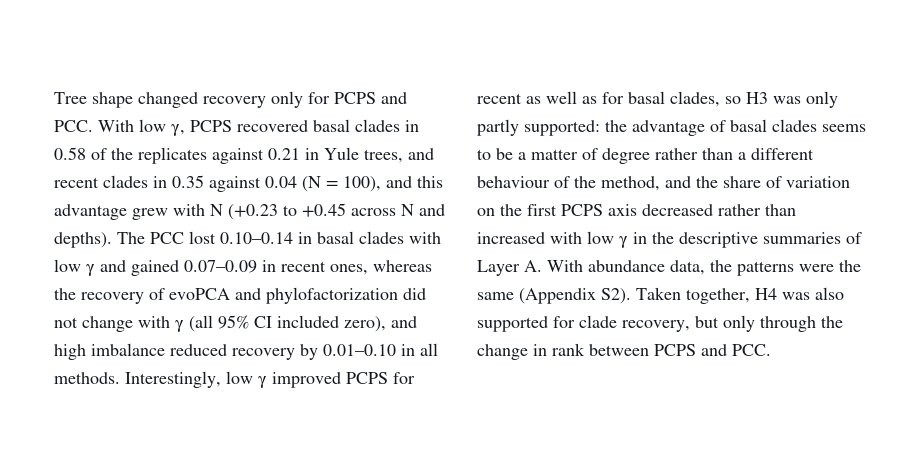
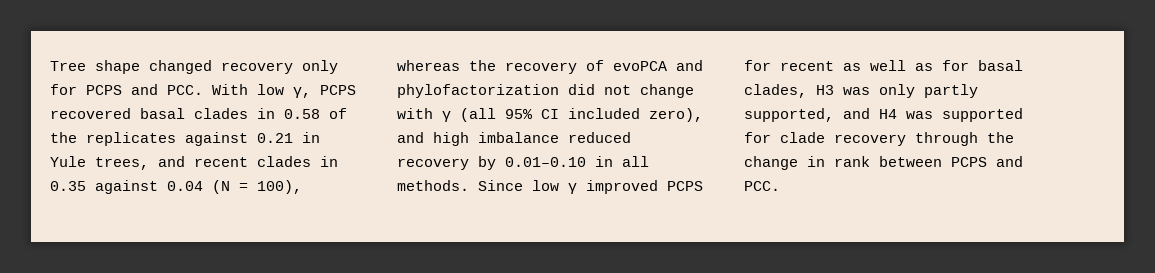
- Tree shape changed recovery only for PCPS and PCC. With low γ, PCPS recovered basal clades in 0.58 of the replicates against 0.21 in Yule trees, and recent clades in 0.35 against 0.04 (N = 100), and this advantage grew with N (+0.23 to +0.45 across N and depths). The PCC lost 0.10–0.14 in basal clades with low γ and gained 0.07–0.09 in recent ones, whereas the recovery of evoPCA and phylofactorization did not change with γ (all 95% CI included zero), and high imbalance reduced recovery by 0.01–0.10 in all methods.
+ Tree shape changed recovery only for PCPS and PCC. With low γ, PCPS recovered basal clades in 0.58 of the replicates against 0.21 in Yule trees, and recent clades in 0.35 against 0.04 (N = 100), whereas the recovery of evoPCA and phylofactorization did not change with γ (all 95% CI included zero), and high imbalance reduced recovery by 0.01–0.10 in all methods.
- Interestingly, low γ improved PCPS for recent as well as for basal clades, so H3 was only partly supported: the advantage of basal clades seems to be a matter of degree rather than a different behaviour of the method, and the share of variation on the first PCPS axis decreased rather than increased with low γ in the descriptive summaries of Layer A. With abundance data, the patterns were the same (Appendix S2). Taken together, H4 was also supported for clade recovery, but only through the change in rank between PCPS and PCC.
+ Since low γ improved PCPS for recent as well as for basal clades, H3 was only partly supported, and H4 was supported for clade recovery through the change in rank between PCPS and PCC.

